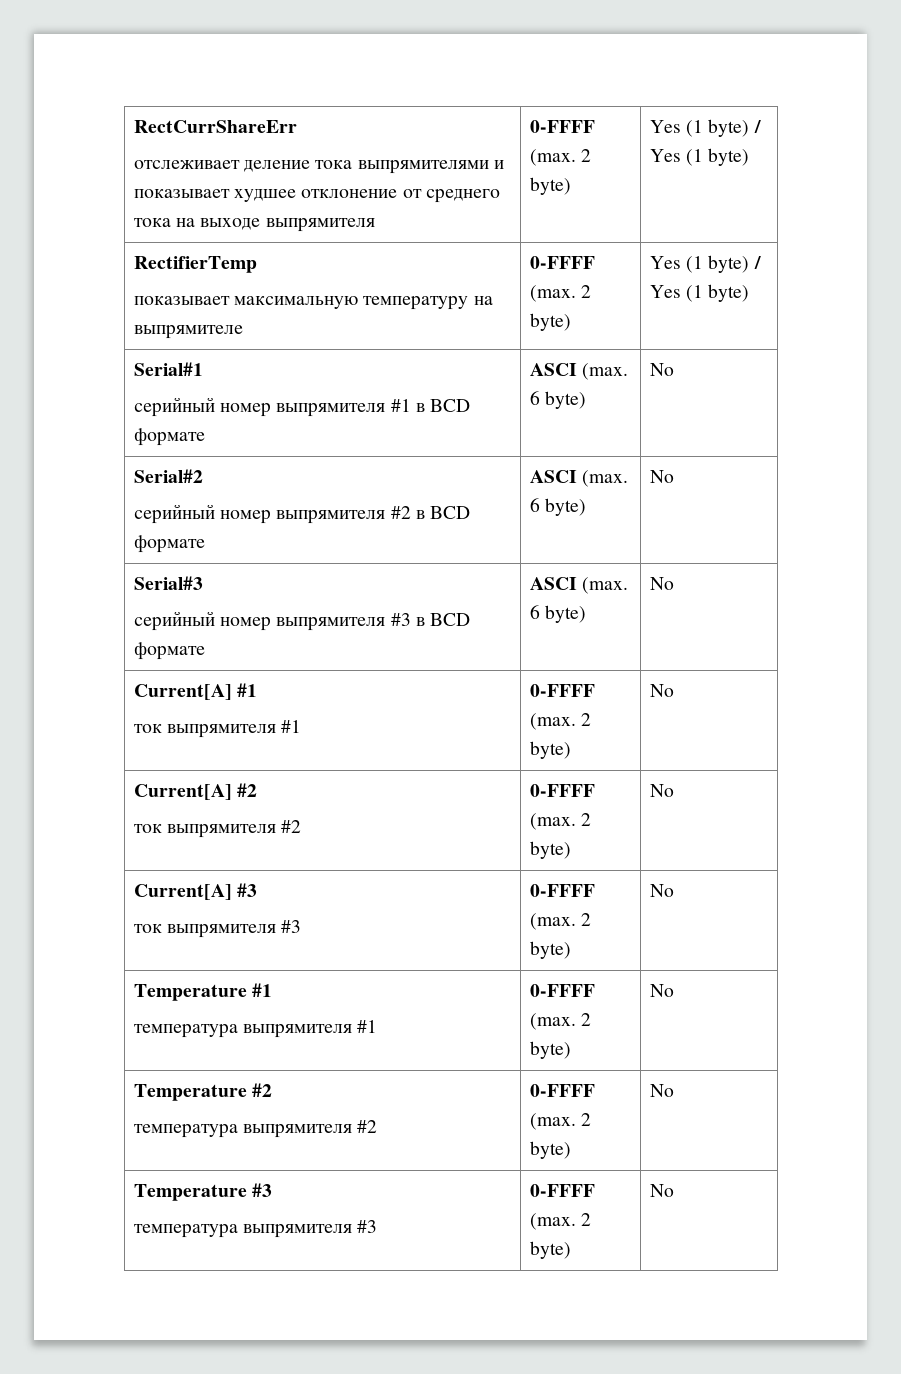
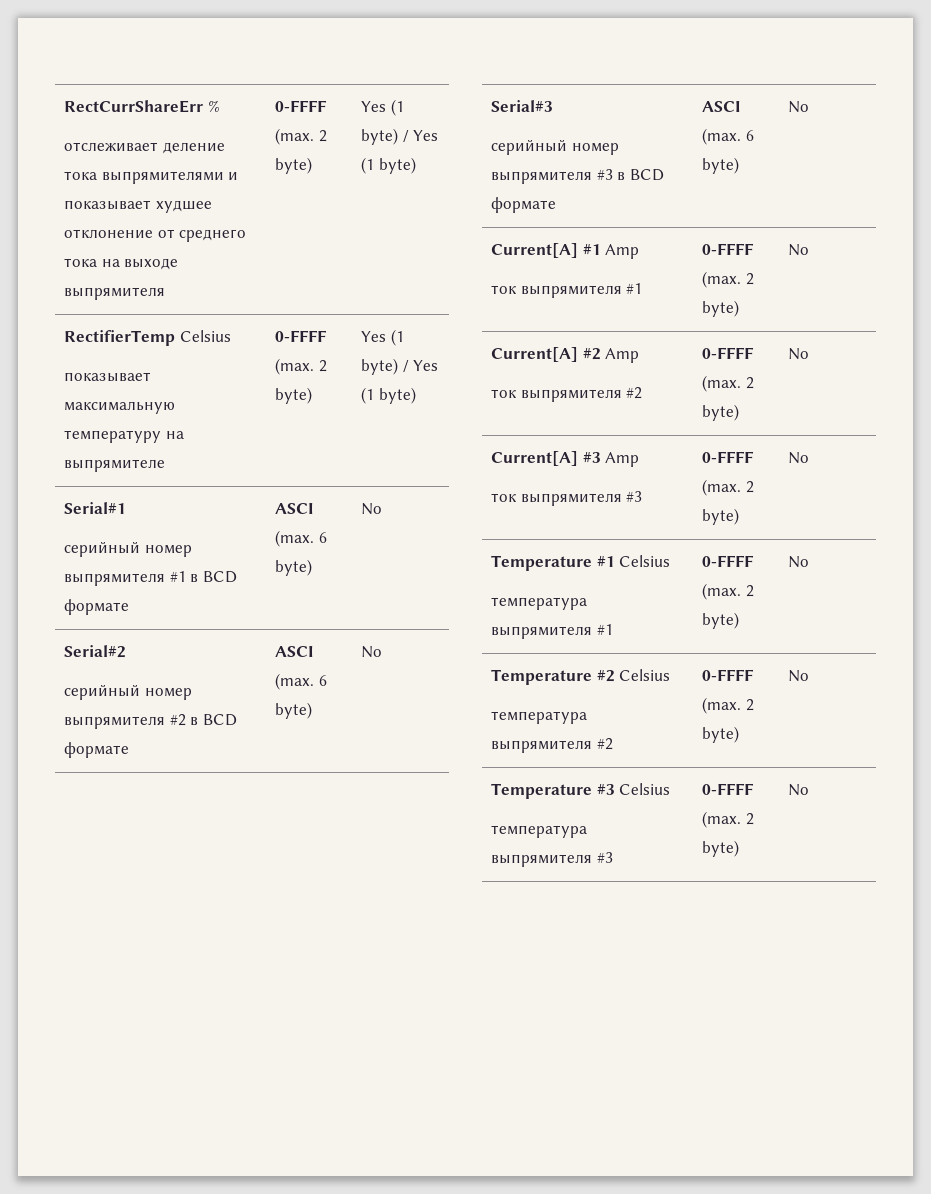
- RectCurrShareErr
+ RectCurrShareErr %
- RectifierTemp
+ RectifierTemp Celsius
- Current[A] #1
+ Current[A] #1 Amp
- Current[A] #2
+ Current[A] #2 Amp
- Current[A] #3
+ Current[A] #3 Amp
- Temperature #1
+ Temperature #1 Celsius
- Temperature #2
+ Temperature #2 Celsius
- Temperature #3
+ Temperature #3 Celsius

